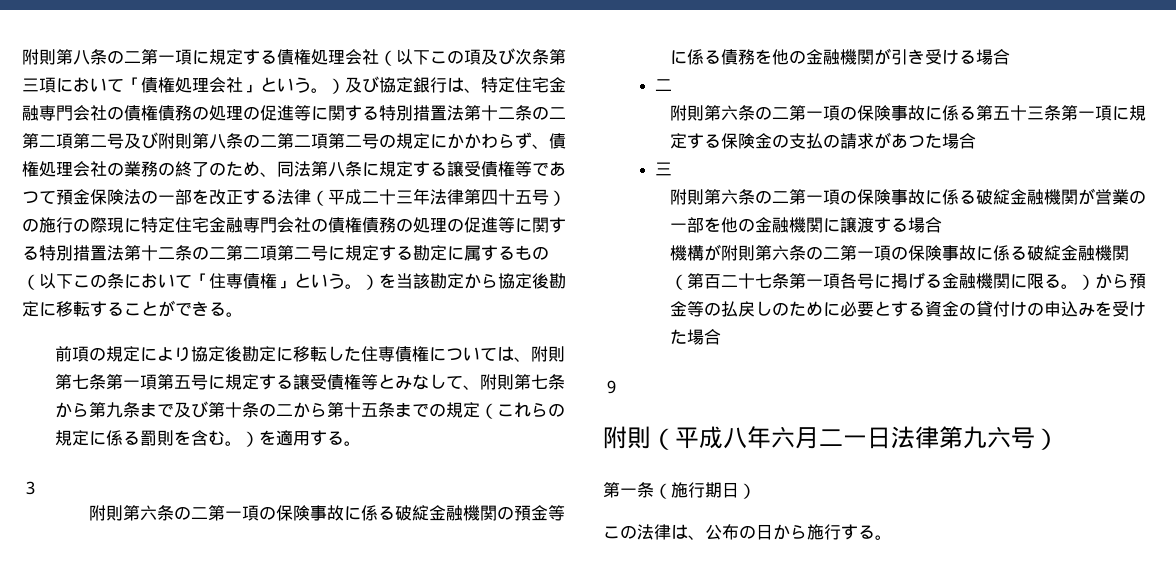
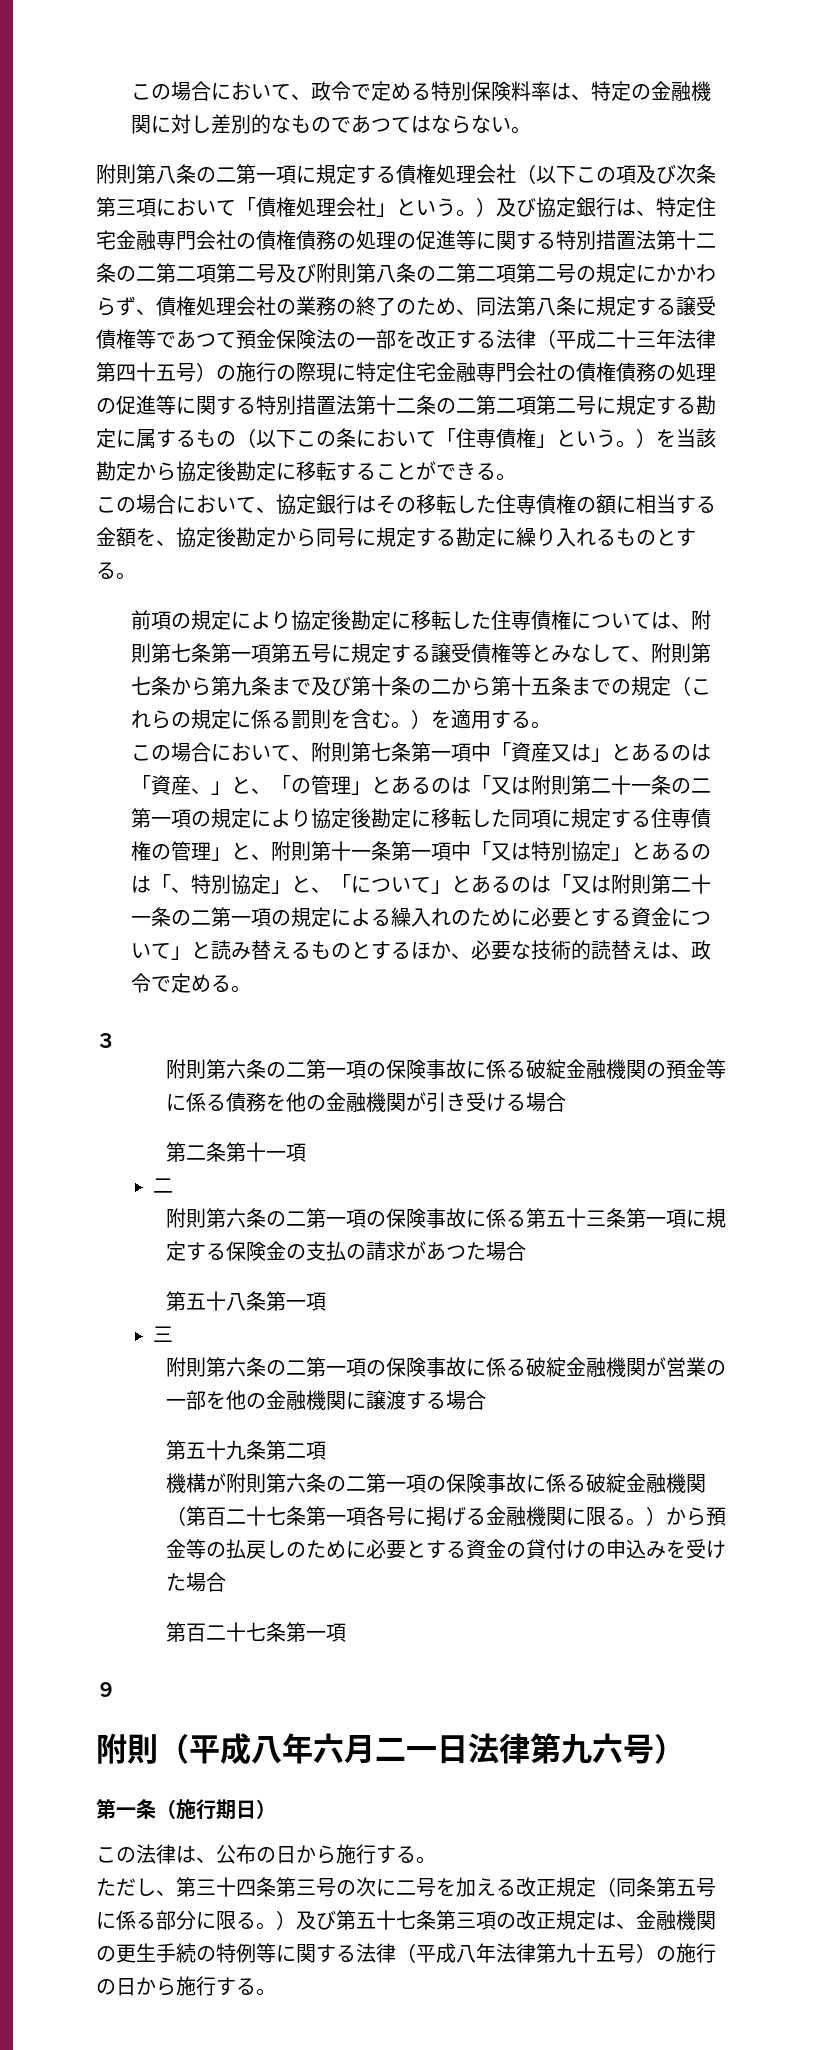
+ この場合において、政令で定める特別保険料率は、特定の金融機関に対し差別的なものであつてはならない。
+ この場合において、協定銀行はその移転した住専債権の額に相当する金額を、協定後勘定から同号に規定する勘定に繰り入れるものとする。
+ この場合において、附則第七条第一項中「資産又は」とあるのは「資産、」と、「の管理」とあるのは「又は附則第二十一条の二第一項の規定により協定後勘定に移転した同項に規定する住専債権の管理」と、附則第十一条第一項中「又は特別協定」とあるのは「、特別協定」と、「について」とあるのは「又は附則第二十一条の二第一項の規定による繰入れのために必要とする資金について」と読み替えるものとするほか、必要な技術的読替えは、政令で定める。
+ 第二条第十一項
+ 第五十八条第一項
+ 第五十九条第二項
  機構が附則第六条の二第一項の保険事故に係る破綻金融機関（第百二十七条第一項各号に掲げる金融機関に限る。）から預金等の払戻しのために必要とする資金の貸付けの申込みを受けた場合
+ 第百二十七条第一項
+ ただし、第三十四条第三号の次に二号を加える改正規定（同条第五号に係る部分に限る。）及び第五十七条第三項の改正規定は、金融機関の更生手続の特例等に関する法律（平成八年法律第九十五号）の施行の日から施行する。

